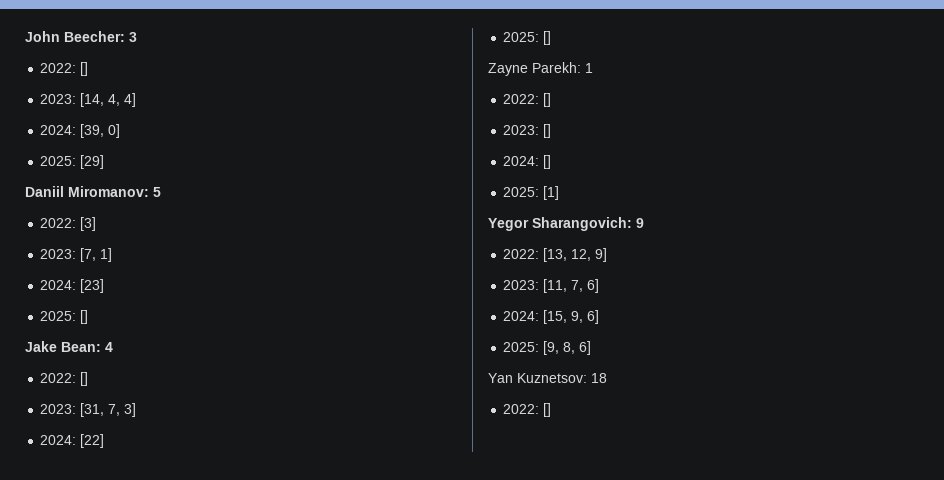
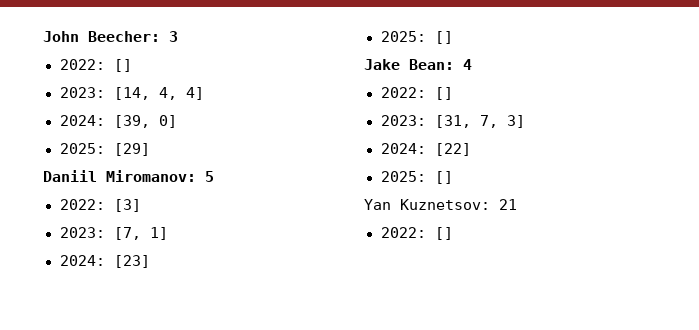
- Zayne Parekh: 1
- 2022: []
- 2023: []
- 2024: []
- 2025: [1]
- Yegor Sharangovich: 9
- 2022: [13, 12, 9]
- 2023: [11, 7, 6]
- 2024: [15, 9, 6]
- 2025: [9, 8, 6]
- Yan Kuznetsov: 18
+ Yan Kuznetsov: 21

